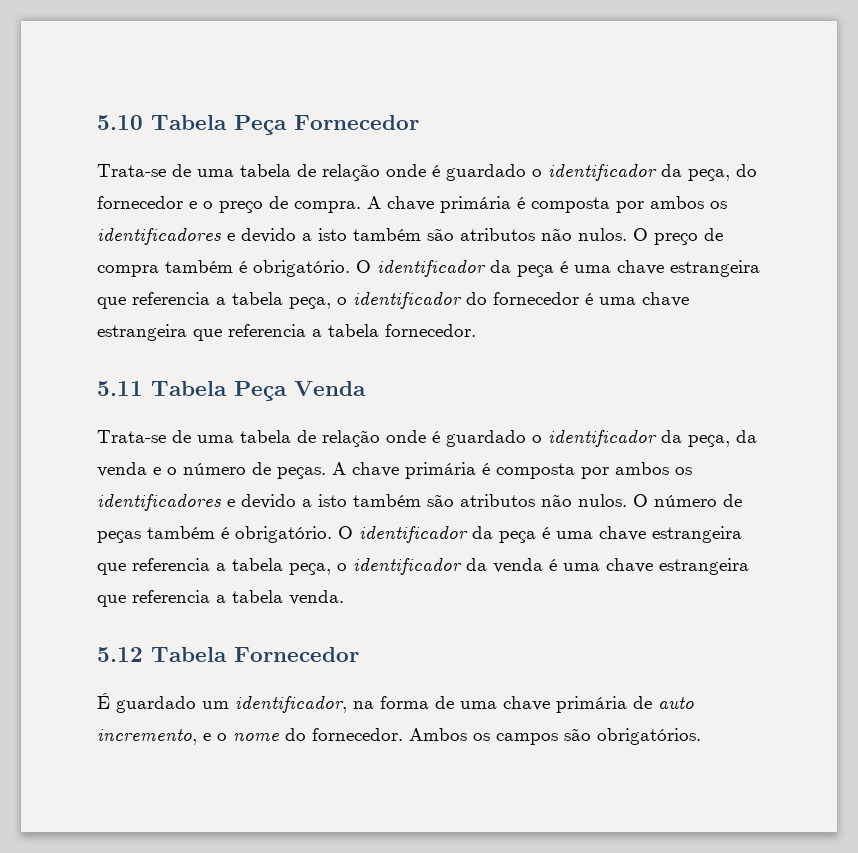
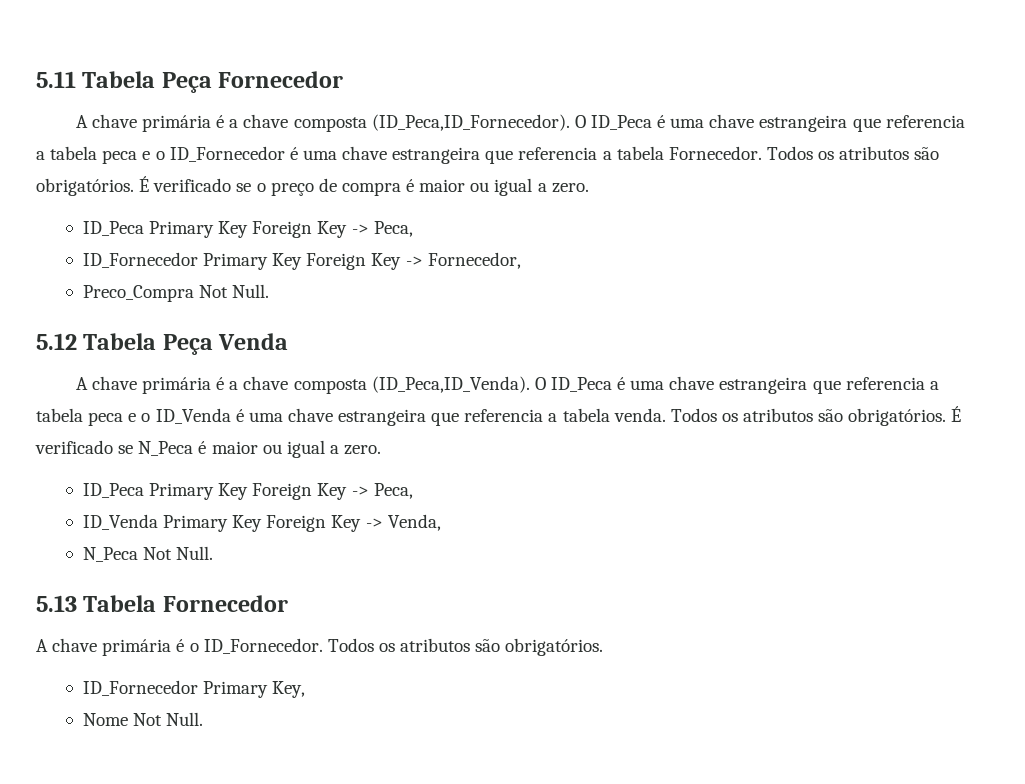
- 5.10 Tabela Peça Fornecedor
+ 5.11 Tabela Peça Fornecedor
- Trata-se de uma tabela de relação onde é guardado o identificador da peça, do fornecedor e o preço de compra. A chave primária é composta por ambos os identificadores e devido a isto também são atributos não nulos. O preço de compra também é obrigatório. O identificador da peça é uma chave estrangeira que referencia a tabela peça, o identificador do fornecedor é uma chave estrangeira que referencia a tabela fornecedor.
- 5.11 Tabela Peça Venda
- Trata-se de uma tabela de relação onde é guardado o identificador da peça, da venda e o número de peças. A chave primária é composta por ambos os identificadores e devido a isto também são atributos não nulos. O número de peças também é obrigatório. O identificador da peça é uma chave estrangeira que referencia a tabela peça, o identificador da venda é uma chave estrangeira que referencia a tabela venda.
- 5.12 Tabela Fornecedor
- É guardado um identificador, na forma de uma chave primária de auto incremento, e o nome do fornecedor. Ambos os campos são obrigatórios.
+ A chave primária é a chave composta (ID_Peca,ID_Fornecedor). O ID_Peca é uma chave estrangeira que referencia a tabela peca e o ID_Fornecedor é uma chave estrangeira que referencia a tabela Fornecedor. Todos os atributos são obrigatórios. É verificado se o preço de compra é maior ou igual a zero.
+ ID_Peca Primary Key Foreign Key -> Peca,
+ ID_Fornecedor Primary Key Foreign Key -> Fornecedor,
+ Preco_Compra Not Null.
+ 5.12 Tabela Peça Venda
+ A chave primária é a chave composta (ID_Peca,ID_Venda). O ID_Peca é uma chave estrangeira que referencia a tabela peca e o ID_Venda é uma chave estrangeira que referencia a tabela venda. Todos os atributos são obrigatórios. É verificado se N_Peca é maior ou igual a zero.
+ ID_Peca Primary Key Foreign Key -> Peca,
+ ID_Venda Primary Key Foreign Key -> Venda,
+ N_Peca Not Null.
+ 5.13 Tabela Fornecedor
+ A chave primária é o ID_Fornecedor. Todos os atributos são obrigatórios.
+ ID_Fornecedor Primary Key,
+ Nome Not Null.

